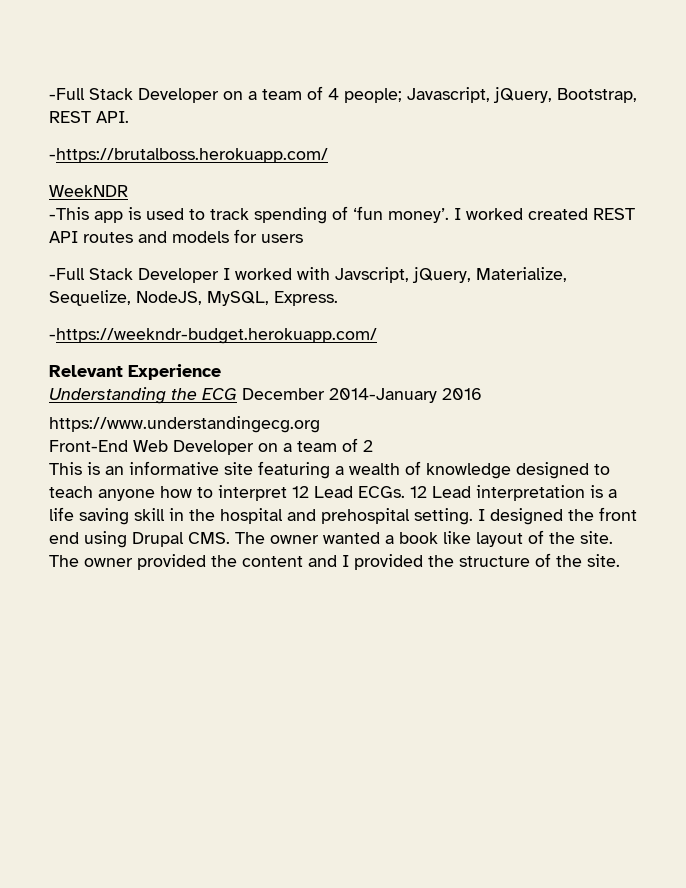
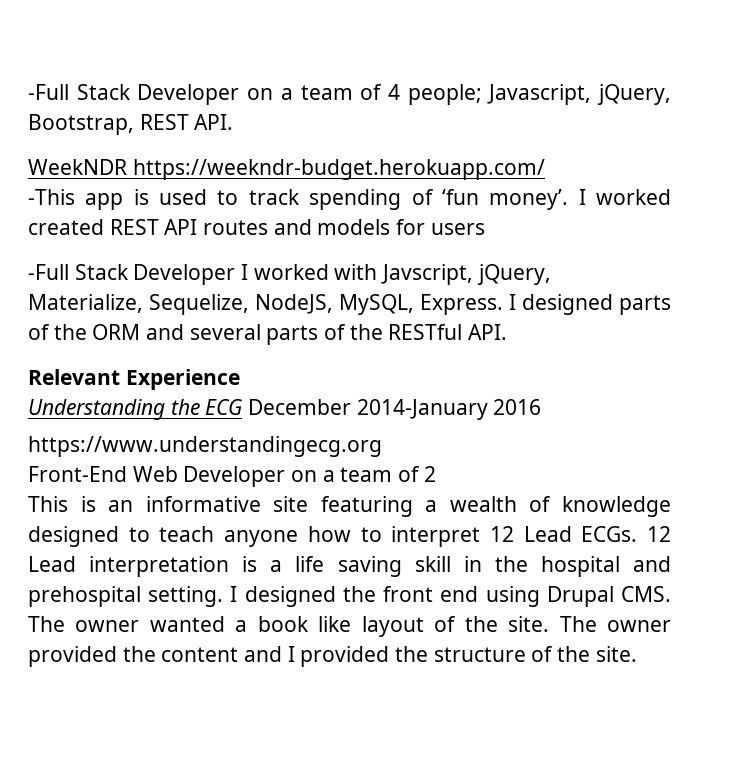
- -https://brutalboss.herokuapp.com/
- WeekNDR
+ WeekNDR https://weekndr-budget.herokuapp.com/
- -Full Stack Developer I worked with Javscript, jQuery, Materialize, Sequelize, NodeJS, MySQL, Express.
- -https://weekndr-budget.herokuapp.com/
+ -Full Stack Developer I worked with Javscript, jQuery, Materialize, Sequelize, NodeJS, MySQL, Express. I designed parts of the ORM and several parts of the RESTful API.

